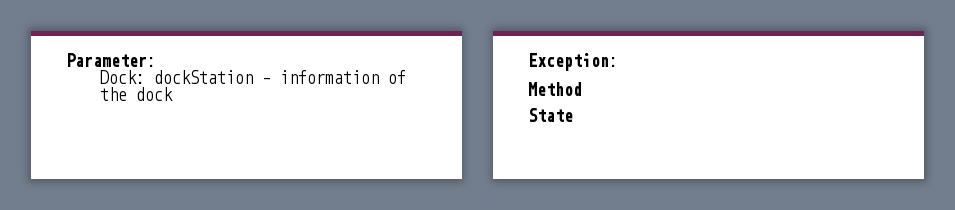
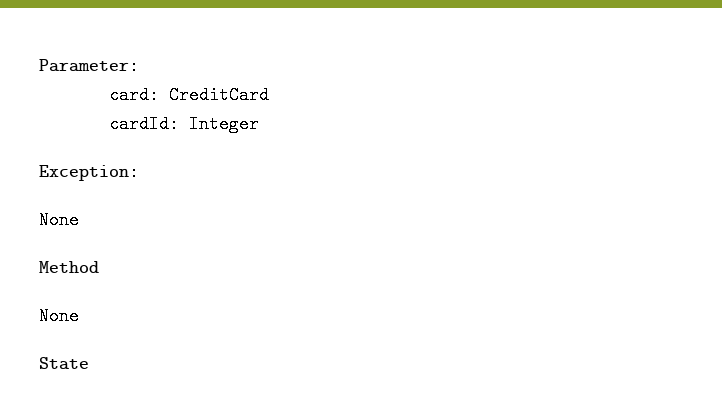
- Dock: dockStation – information of the dock
+ card: CreditCard
+ cardId: Integer
  Exception:
+ None
  Method
+ None

